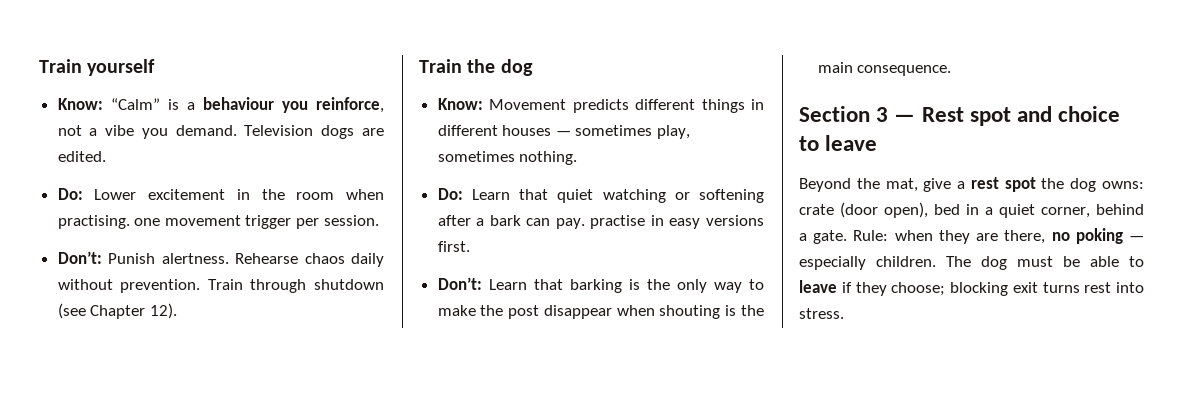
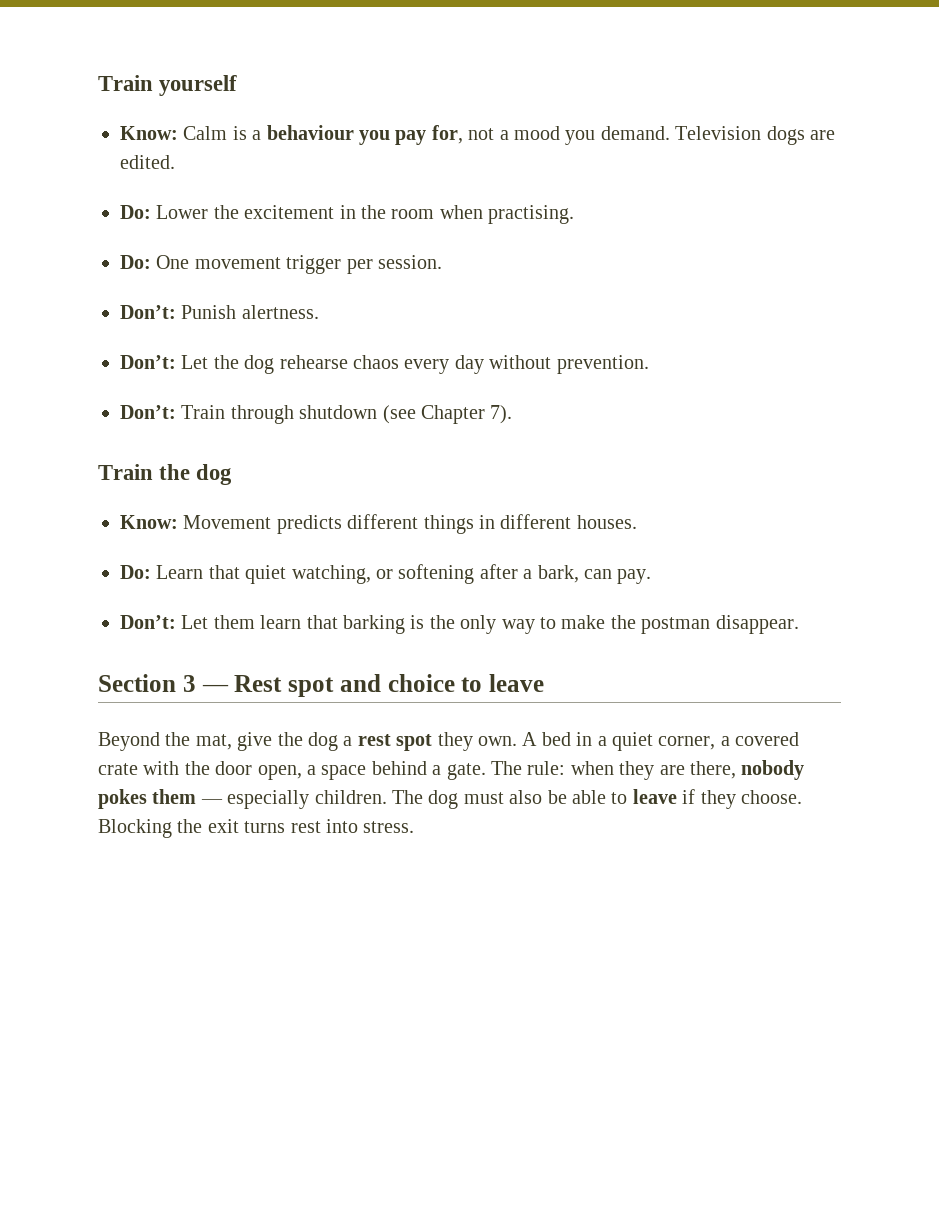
- Know: “Calm” is a behaviour you reinforce, not a vibe you demand.
+ Know: Calm is a behaviour you pay for, not a mood you demand.
- Do: Lower excitement in the room when practising. one movement trigger per session.
+ Do: Lower the excitement in the room when practising.
+ Do: One movement trigger per session.
- Don’t: Punish alertness. Rehearse chaos daily without prevention. Train through shutdown (see Chapter 12).
+ Don’t: Punish alertness.
+ Don’t: Let the dog rehearse chaos every day without prevention.
+ Don’t: Train through shutdown (see Chapter 7).
- Know: Movement predicts different things in different houses — sometimes play, sometimes nothing.
+ Know: Movement predicts different things in different houses.
- Do: Learn that quiet watching or softening after a bark can pay. practise in easy versions first.
- Don’t: Learn that barking is the only way to make the post disappear when shouting is the main consequence.
+ Do: Learn that quiet watching, or softening after a bark, can pay.
+ Don’t: Let them learn that barking is the only way to make the postman disappear.
- Beyond the mat, give a rest spot the dog owns: crate (door open), bed in a quiet corner, behind a gate.
+ Beyond the mat, give the dog a rest spot they own. A bed in a quiet corner, a covered crate with the door open, a space behind a gate.
- Rule: when they are there, no poking — especially children.
+ The rule: when they are there, nobody pokes them — especially children.
- The dog must be able to leave if they choose; blocking exit turns rest into stress.
+ The dog must also be able to leave if they choose. Blocking the exit turns rest into stress.

